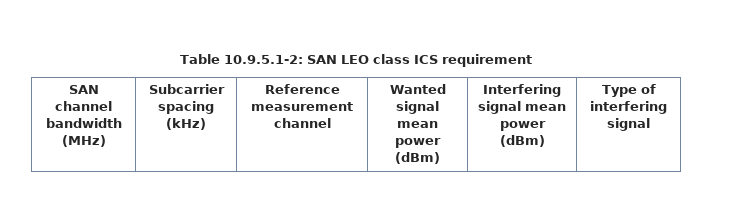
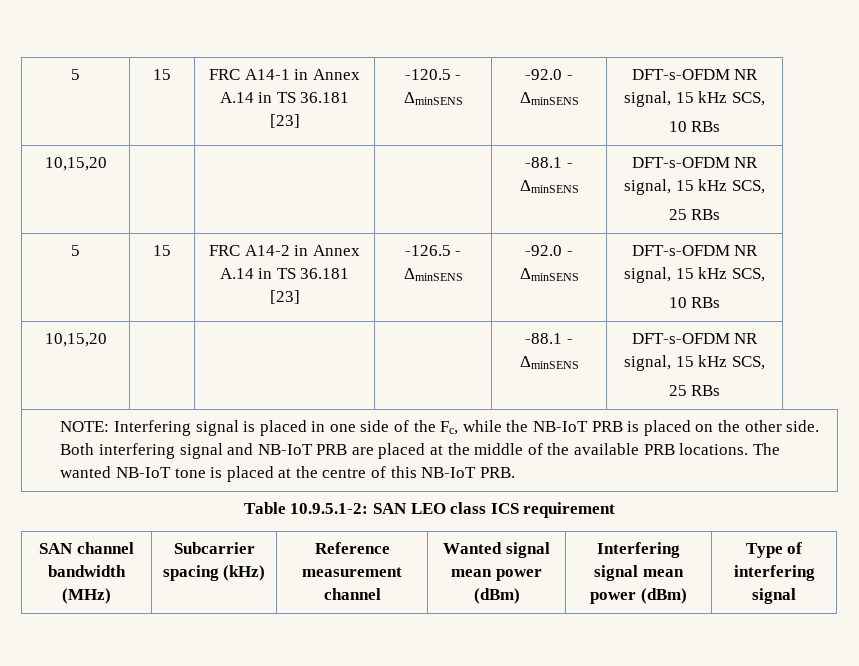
+ 5 | 15 | FRC A14-1 in Annex A.14 in TS 36.181 [23] | -120.5 - ΔminSENS | -92.0 - ΔminSENS | DFT-s-OFDM NR signal, 15 kHz SCS,
+ 10 RBs
+ 10,15,20 | | | | -88.1 - ΔminSENS | DFT-s-OFDM NR signal, 15 kHz SCS,
+ 25 RBs
+ 5 | 15 | FRC A14-2 in Annex A.14 in TS 36.181 [23] | -126.5 - ΔminSENS | -92.0 - ΔminSENS | DFT-s-OFDM NR signal, 15 kHz SCS,
+ 10 RBs
+ 10,15,20 | | | | -88.1 - ΔminSENS | DFT-s-OFDM NR signal, 15 kHz SCS,
+ 25 RBs
+ NOTE: Interfering signal is placed in one side of the Fc, while the NB-IoT PRB is placed on the other side. Both interfering signal and NB-IoT PRB are placed at the middle of the available PRB locations. The wanted NB-IoT tone is placed at the centre of this NB-IoT PRB.

